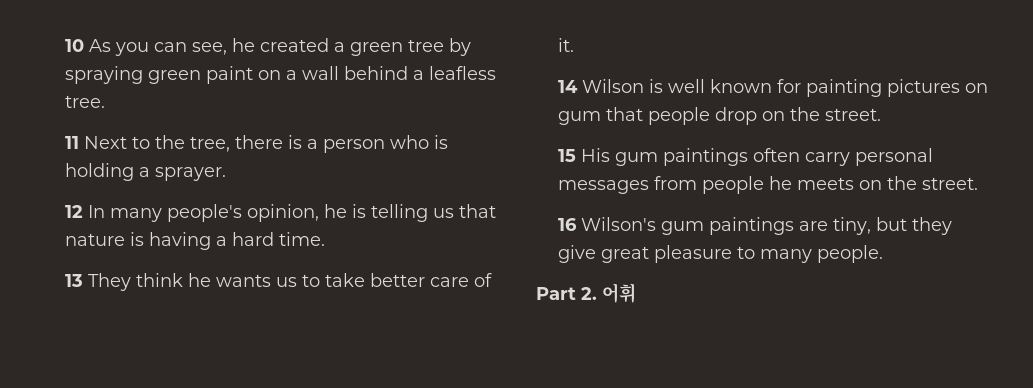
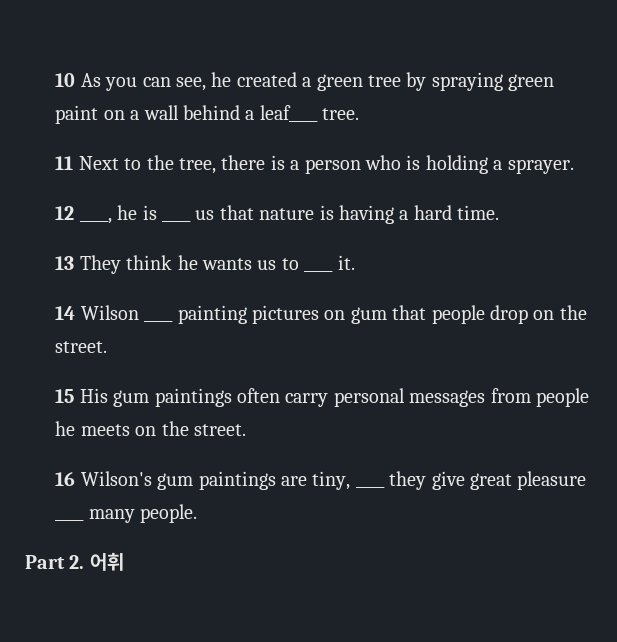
- 10 As you can see, he created a green tree by spraying green paint on a wall behind a leafless tree.
+ 10 As you can see, he created a green tree by spraying green paint on a wall behind a leaf____ tree.
- 12 In many people's opinion, he is telling us that nature is having a hard time.
+ 12 ____, he is ____ us that nature is having a hard time.
- 13 They think he wants us to take better care of it.
+ 13 They think he wants us to ____ it.
- 14 Wilson is well known for painting pictures on gum that people drop on the street.
+ 14 Wilson ____ painting pictures on gum that people drop on the street.
- 16 Wilson's gum paintings are tiny, but they give great pleasure to many people.
+ 16 Wilson's gum paintings are tiny, ____ they give great pleasure ____ many people.

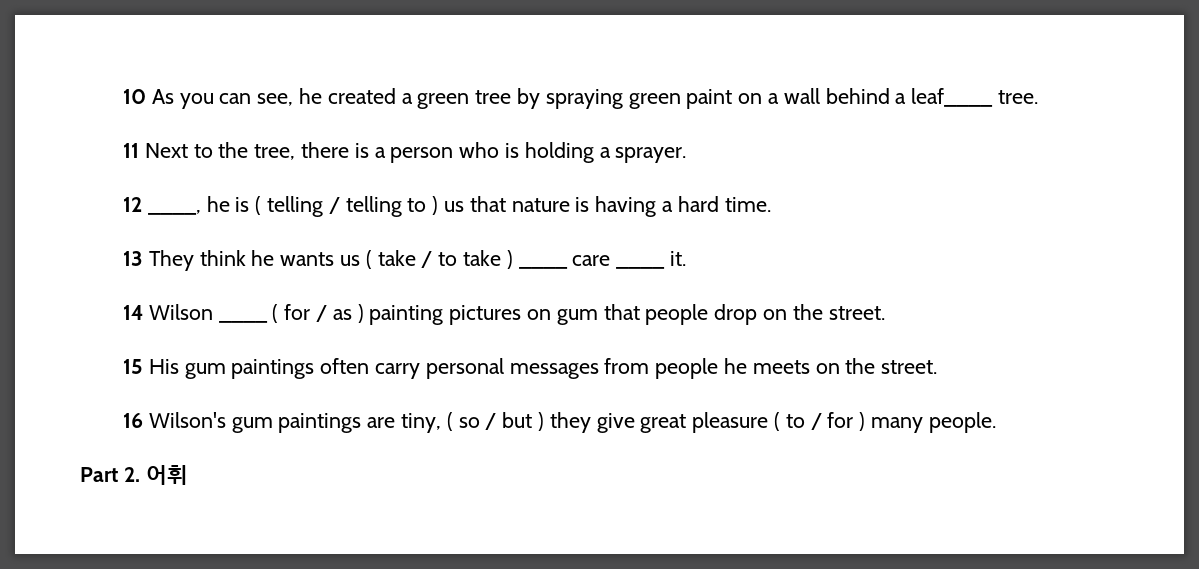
- 12 ____, he is ____ us that nature is having a hard time.
+ 12 ____, he is ( telling / telling to ) us that nature is having a hard time.
- 13 They think he wants us to ____ it.
+ 13 They think he wants us ( take / to take ) ____ care ____ it.
- 14 Wilson ____ painting pictures on gum that people drop on the street.
+ 14 Wilson ____ ( for / as ) painting pictures on gum that people drop on the street.
- 16 Wilson's gum paintings are tiny, ____ they give great pleasure ____ many people.
+ 16 Wilson's gum paintings are tiny, ( so / but ) they give great pleasure ( to / for ) many people.

